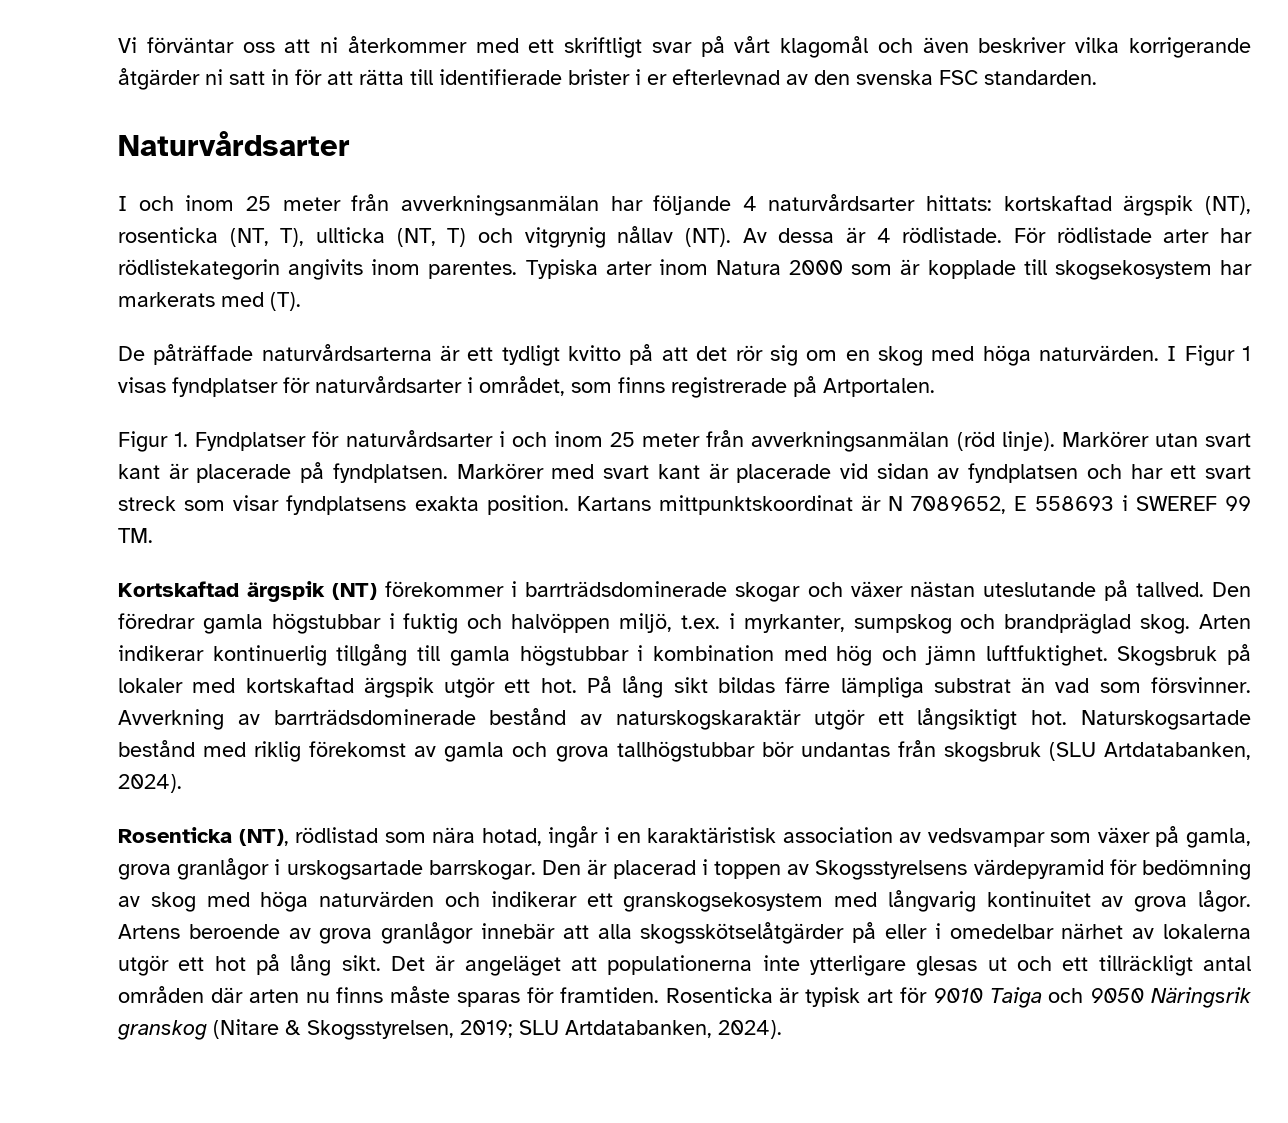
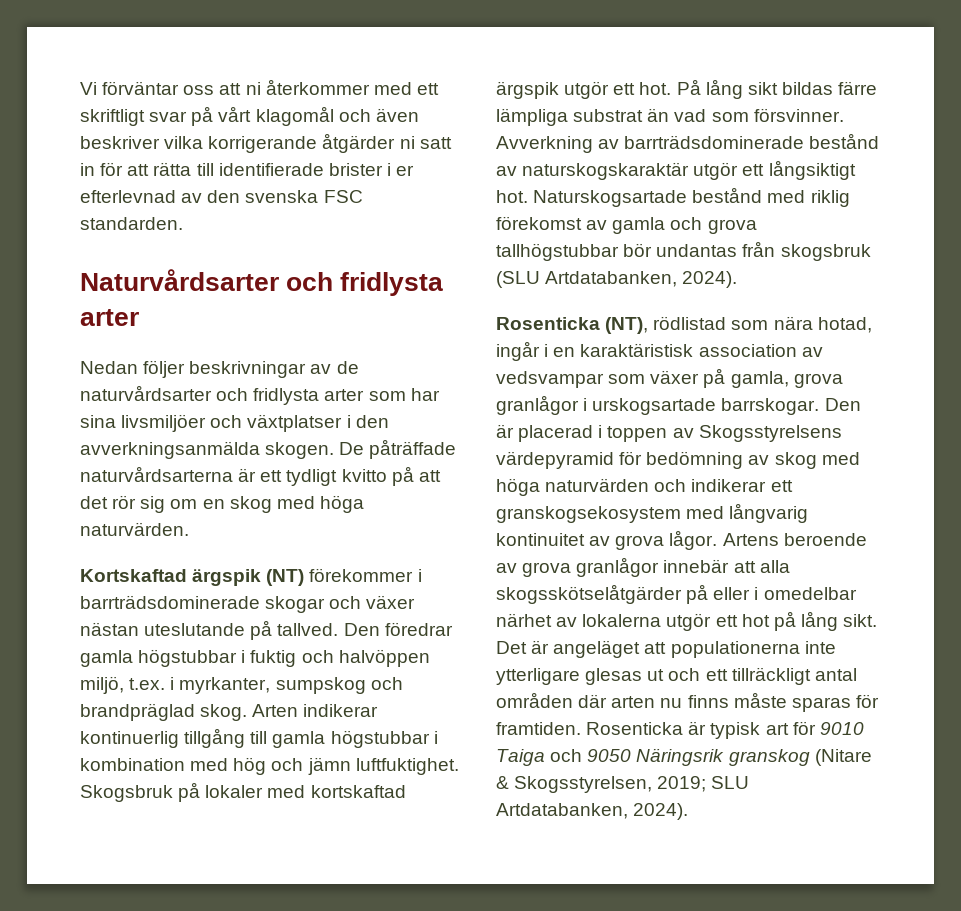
- Naturvårdsarter
- I och inom 25 meter från avverkningsanmälan har följande 4 naturvårdsarter hittats: kortskaftad ärgspik (NT), rosenticka (NT, T), ullticka (NT, T) och vitgrynig nållav (NT). Av dessa är 4 rödlistade. För rödlistade arter har rödlistekategorin angivits inom parentes. Typiska arter inom Natura 2000 som är kopplade till skogsekosystem har markerats med (T).
- De påträffade naturvårdsarterna är ett tydligt kvitto på att det rör sig om en skog med höga naturvärden. I Figur 1 visas fyndplatser för naturvårdsarter i området, som finns registrerade på Artportalen.
- Figur 1. Fyndplatser för naturvårdsarter i och inom 25 meter från avverkningsanmälan (röd linje). Markörer utan svart kant är placerade på fyndplatsen. Markörer med svart kant är placerade vid sidan av fyndplatsen och har ett svart streck som visar fyndplatsens exakta position. Kartans mittpunktskoordinat är N 7089652, E 558693 i SWEREF 99 TM.
+ Naturvårdsarter och fridlysta arter
+ Nedan följer beskrivningar av de naturvårdsarter och fridlysta arter som har sina livsmiljöer och växtplatser i den avverkningsanmälda skogen. De påträffade naturvårdsarterna är ett tydligt kvitto på att det rör sig om en skog med höga naturvärden.

